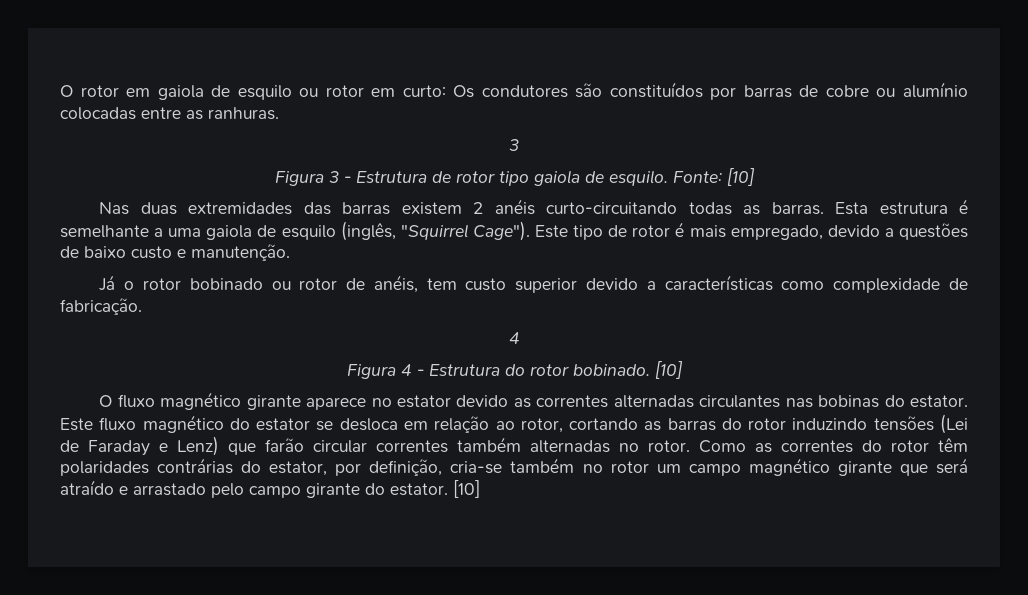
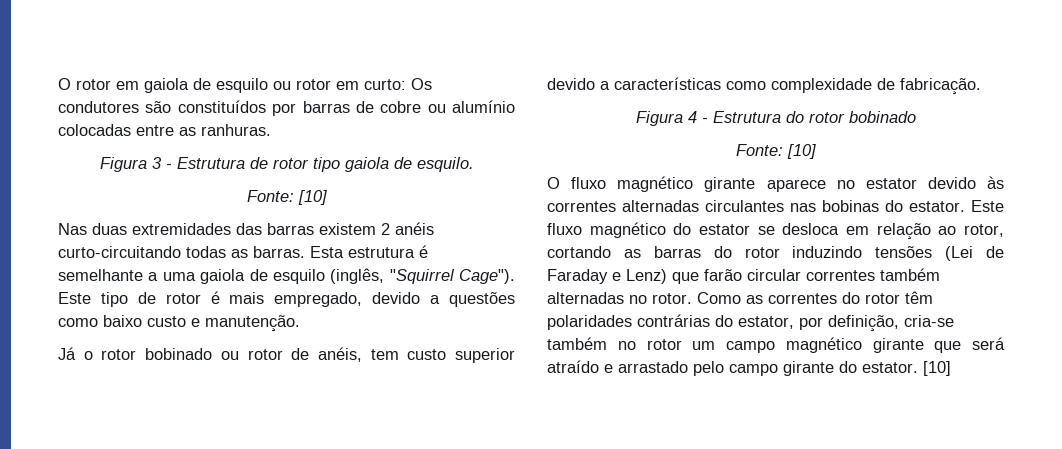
  O rotor em gaiola de esquilo ou rotor em curto: Os condutores são constituídos por barras de cobre ou alumínio colocadas entre as ranhuras.
- 3
- Figura 3 - Estrutura de rotor tipo gaiola de esquilo. Fonte: [10]
+ Figura 3 - Estrutura de rotor tipo gaiola de esquilo.
+ Fonte: [10]
- Este tipo de rotor é mais empregado, devido a questões de baixo custo e manutenção.
+ Este tipo de rotor é mais empregado, devido a questões como baixo custo e manutenção.
  Já o rotor bobinado ou rotor de anéis, tem custo superior devido a características como complexidade de fabricação.
- 4
- Figura 4 - Estrutura do rotor bobinado. [10]
+ Figura 4 - Estrutura do rotor bobinado
+ Fonte: [10]
- O fluxo magnético girante aparece no estator devido as correntes alternadas circulantes nas bobinas do estator.
+ O fluxo magnético girante aparece no estator devido às correntes alternadas circulantes nas bobinas do estator.

